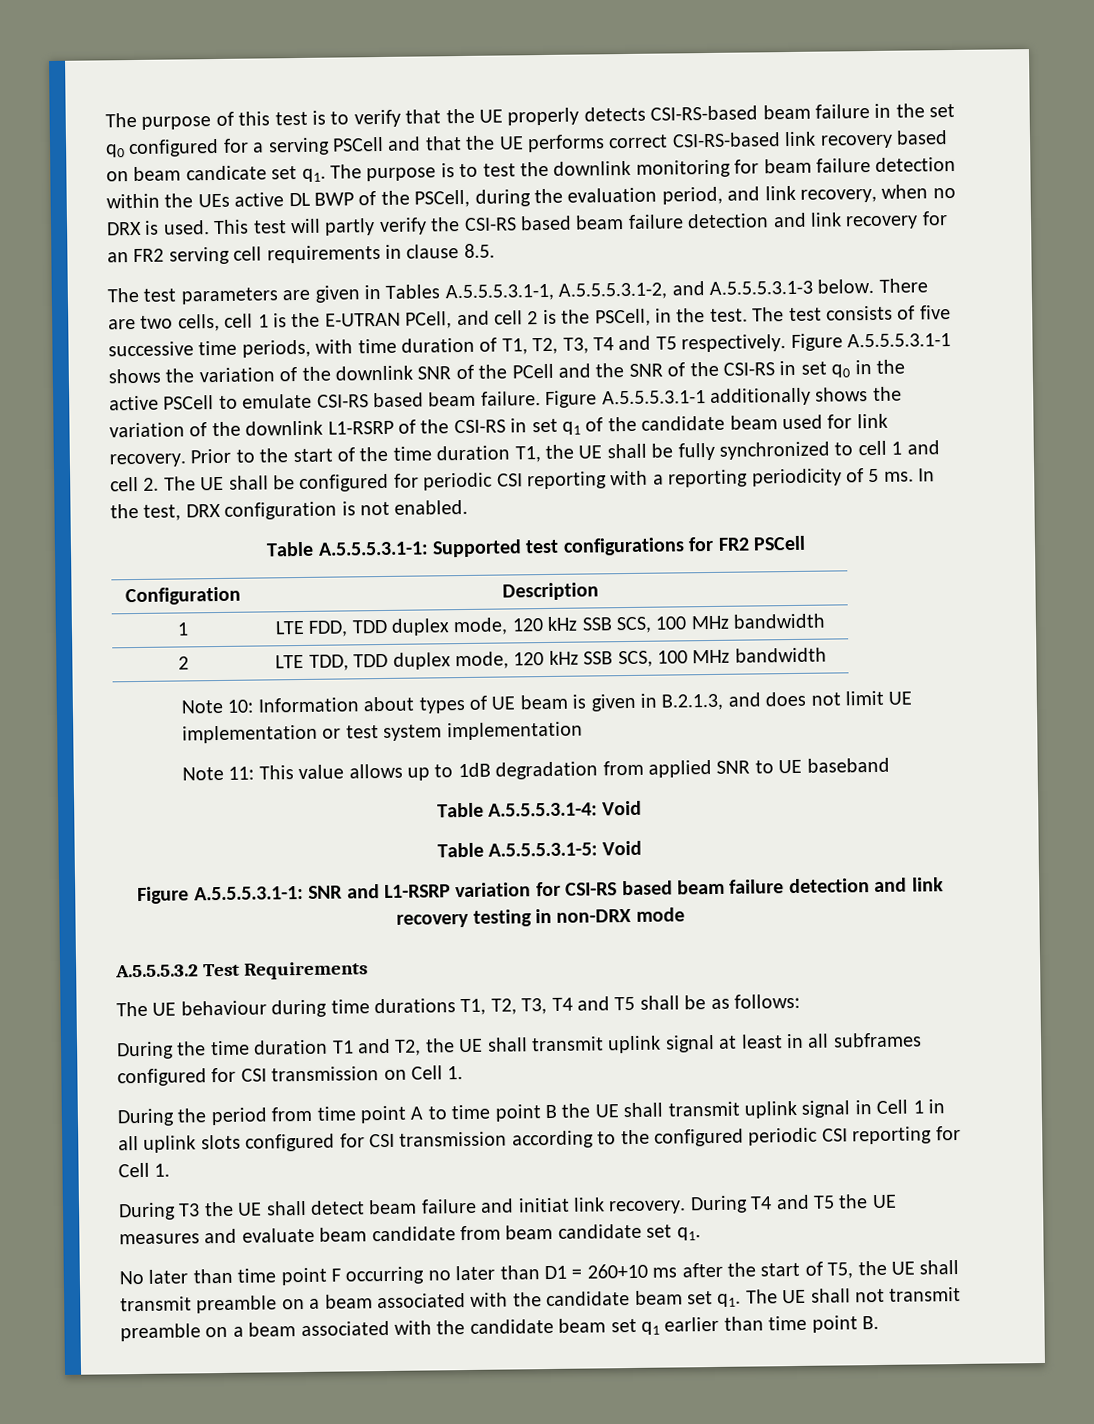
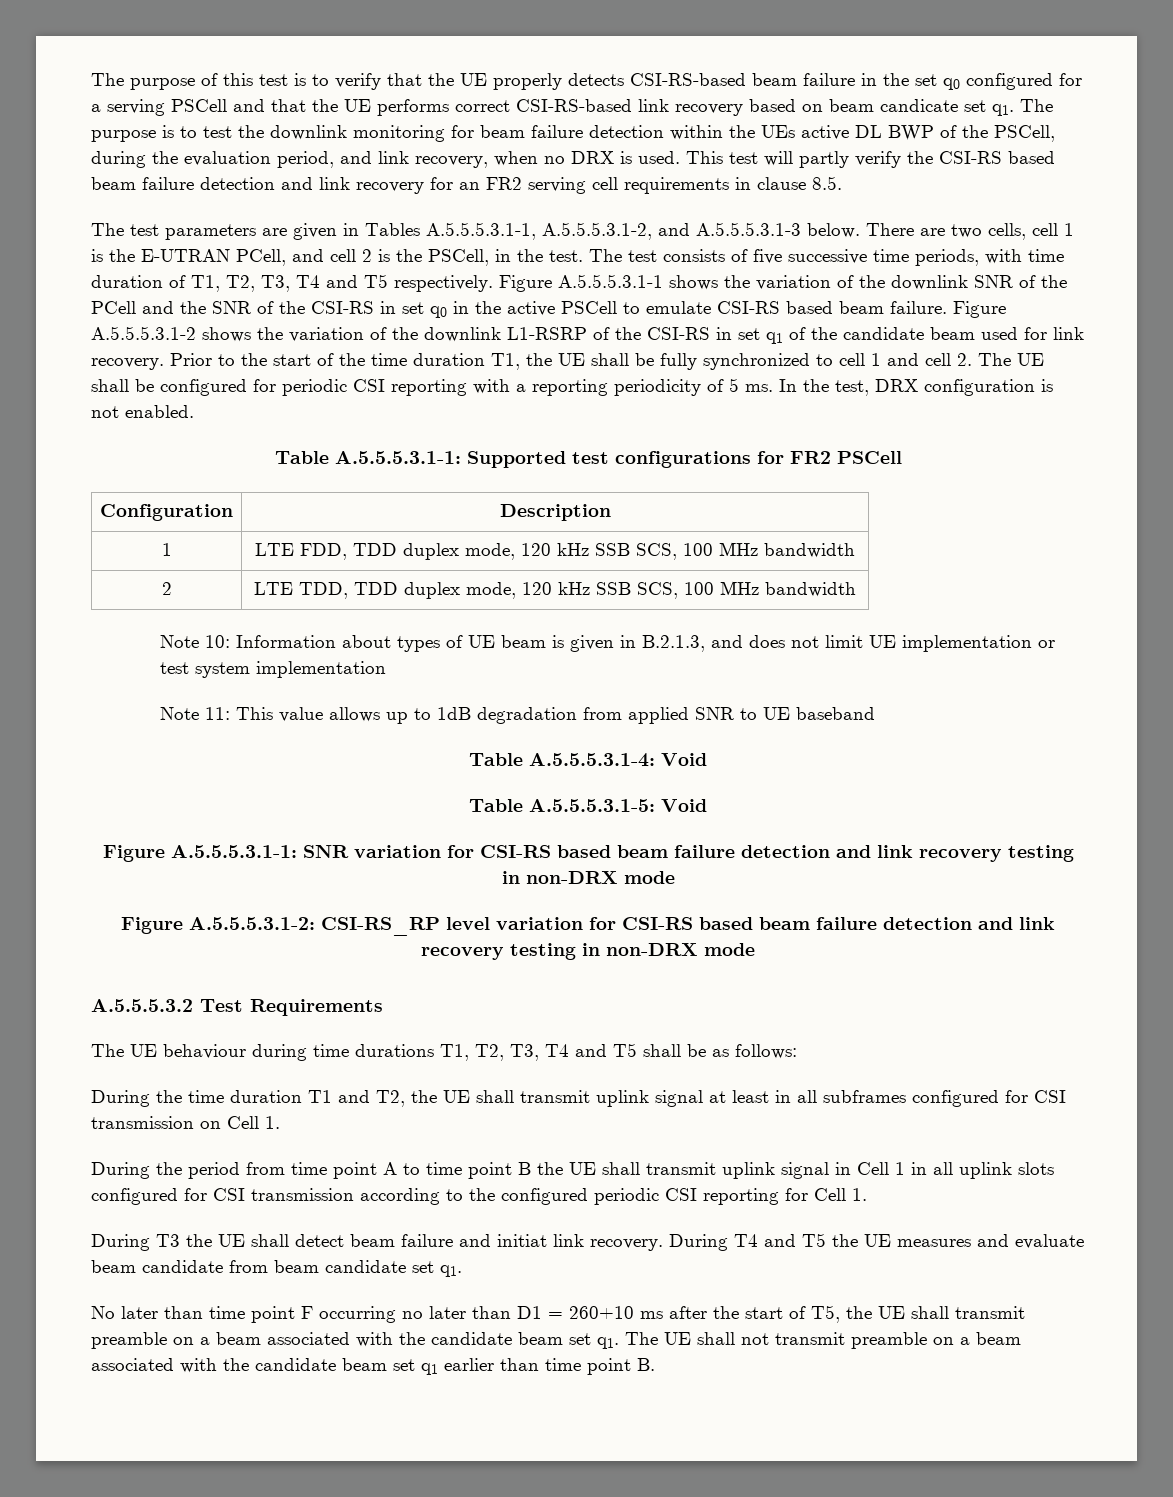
- Figure A.5.5.5.3.1-1 additionally shows the variation of the downlink L1-RSRP of the CSI-RS in set q1 of the candidate beam used for link recovery.
+ Figure A.5.5.5.3.1-2 shows the variation of the downlink L1-RSRP of the CSI-RS in set q1 of the candidate beam used for link recovery.
- Figure A.5.5.5.3.1-1: SNR and L1-RSRP variation for CSI-RS based beam failure detection and link recovery testing in non-DRX mode
+ Figure A.5.5.5.3.1-1: SNR variation for CSI-RS based beam failure detection and link recovery testing in non-DRX mode
+ Figure A.5.5.5.3.1-2: CSI-RS_RP level variation for CSI-RS based beam failure detection and link recovery testing in non-DRX mode

